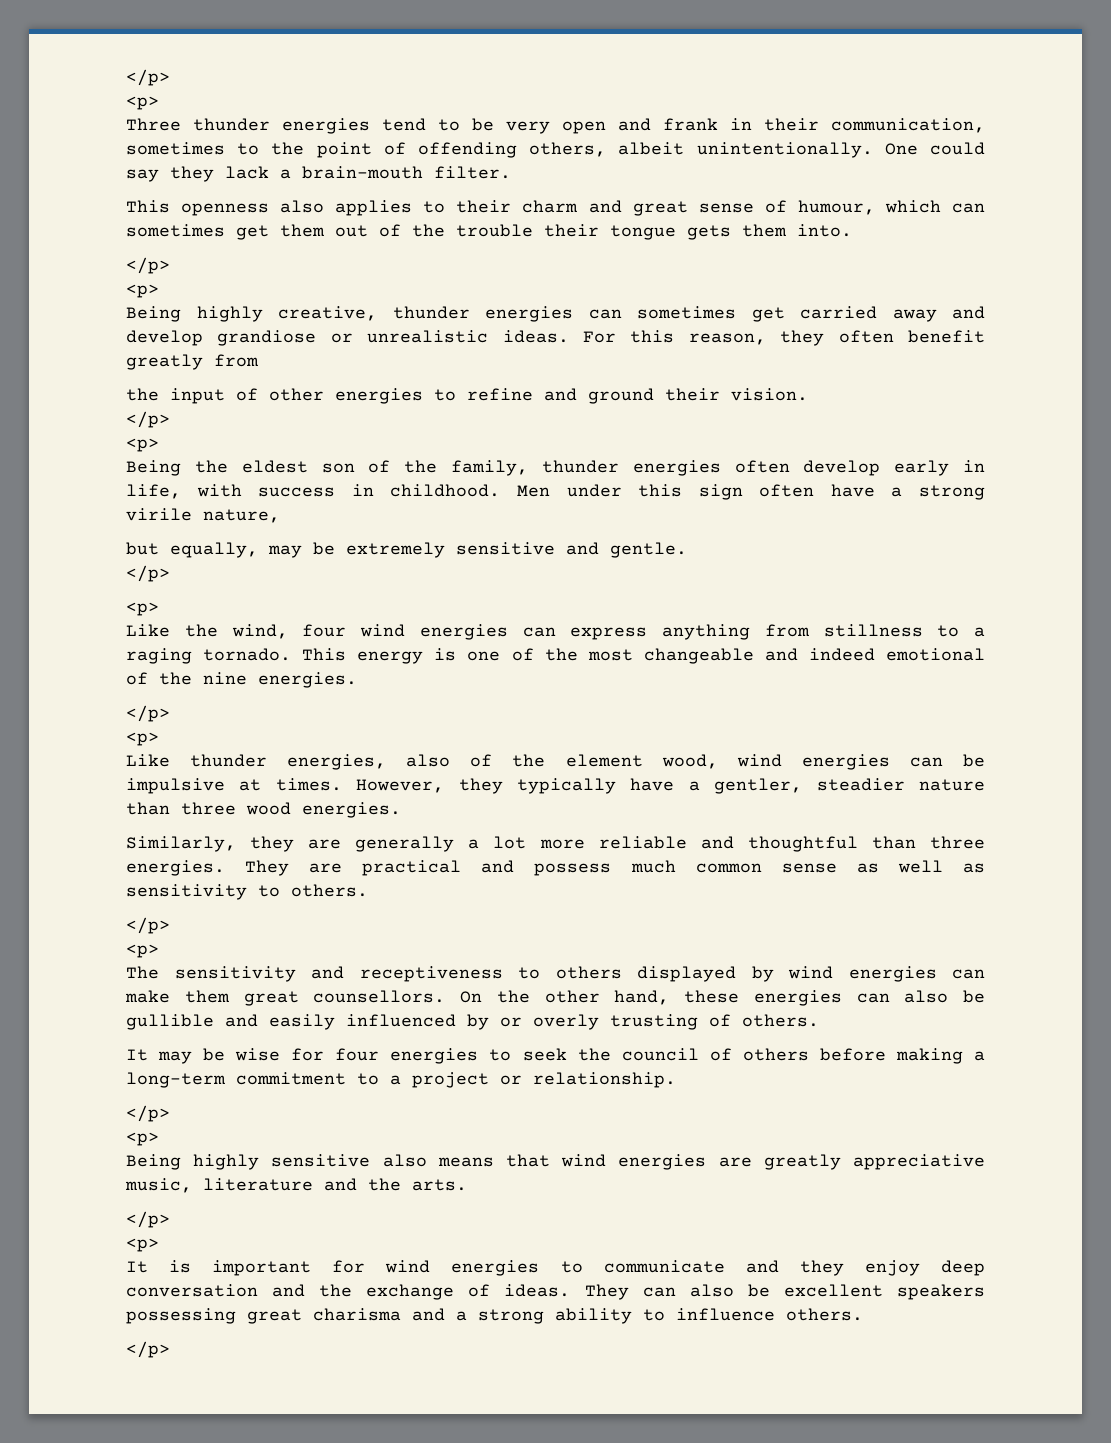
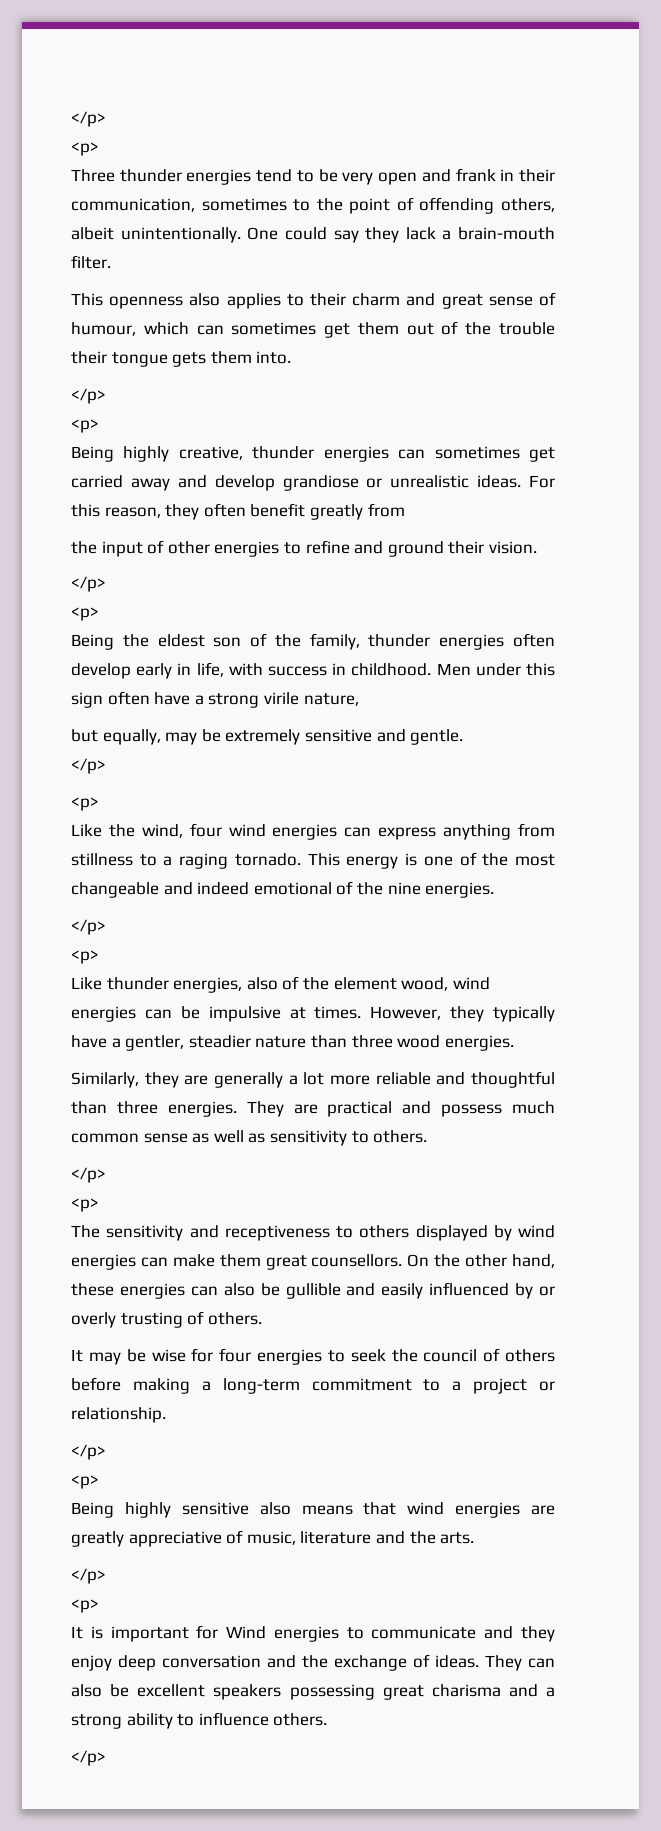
- Being highly sensitive also means that wind energies are greatly appreciative music, literature and the arts.
+ Being highly sensitive also means that wind energies are greatly appreciative of music, literature and the arts.
- It is important for wind energies to communicate and they enjoy deep conversation and the exchange of ideas.
+ It is important for Wind energies to communicate and they enjoy deep conversation and the exchange of ideas.

